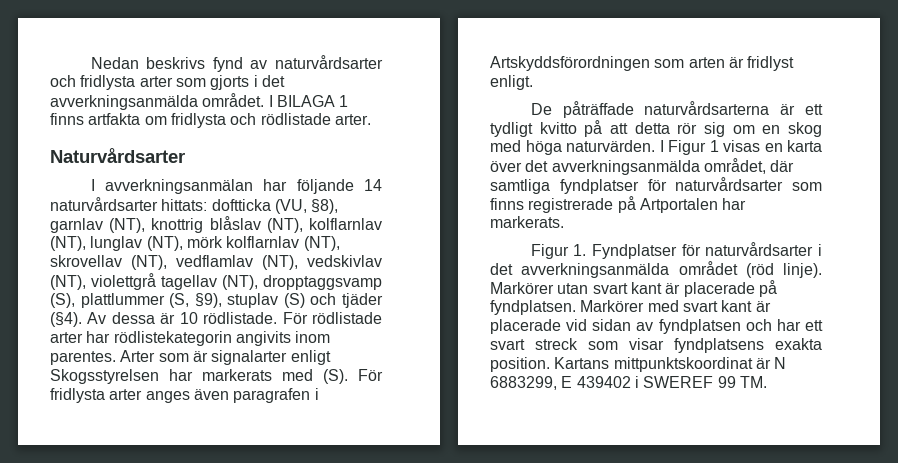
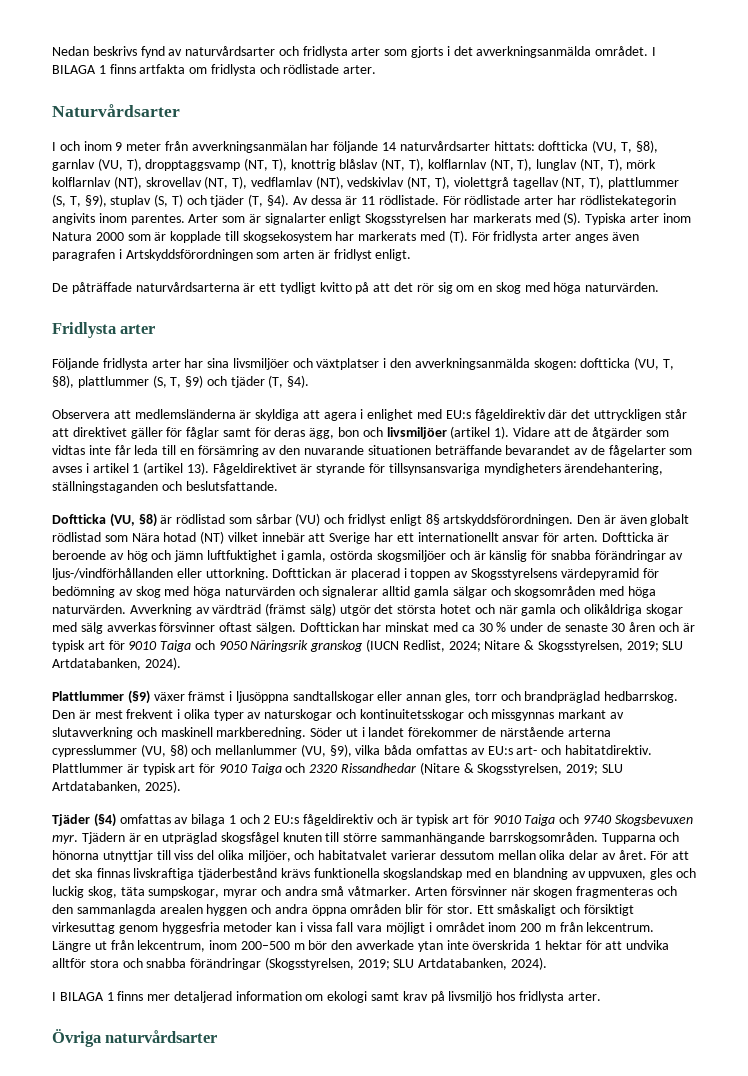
- I avverkningsanmälan har följande 14 naturvårdsarter hittats: doftticka (VU, §8), garnlav (NT), knottrig blåslav (NT), kolflarnlav (NT), lunglav (NT), mörk kolflarnlav (NT), skrovellav (NT), vedflamlav (NT), vedskivlav (NT), violettgrå tagellav (NT), dropptaggsvamp (S), plattlummer (S, §9), stuplav (S) och tjäder (§4).
+ I och inom 9 meter från avverkningsanmälan har följande 14 naturvårdsarter hittats: doftticka (VU, T, §8), garnlav (VU, T), dropptaggsvamp (NT, T), knottrig blåslav (NT, T), kolflarnlav (NT, T), lunglav (NT, T), mörk kolflarnlav (NT), skrovellav (NT, T), vedflamlav (NT), vedskivlav (NT, T), violettgrå tagellav (NT, T), plattlummer (S, T, §9), stuplav (S, T) och tjäder (T, §4).
- Av dessa är 10 rödlistade.
+ Av dessa är 11 rödlistade.
- Arter som är signalarter enligt Skogsstyrelsen har markerats med (S). För fridlysta arter anges även paragrafen i Artskyddsförordningen som arten är fridlyst enligt.
+ Arter som är signalarter enligt Skogsstyrelsen har markerats med (S). Typiska arter inom Natura 2000 som är kopplade till skogsekosystem har markerats med (T). För fridlysta arter anges även paragrafen i Artskyddsförordningen som arten är fridlyst enligt.
- De påträffade naturvårdsarterna är ett tydligt kvitto på att detta rör sig om en skog med höga naturvärden. I Figur 1 visas en karta över det avverkningsanmälda området, där samtliga fyndplatser för naturvårdsarter som finns registrerade på Artportalen har markerats.
- Figur 1. Fyndplatser för naturvårdsarter i det avverkningsanmälda området (röd linje). Markörer utan svart kant är placerade på fyndplatsen. Markörer med svart kant är placerade vid sidan av fyndplatsen och har ett svart streck som visar fyndplatsens exakta position. Kartans mittpunktskoordinat är N 6883299, E 439402 i SWEREF 99 TM.
+ De påträffade naturvårdsarterna är ett tydligt kvitto på att det rör sig om en skog med höga naturvärden.
+ Fridlysta arter
+ Följande fridlysta arter har sina livsmiljöer och växtplatser i den avverkningsanmälda skogen: doftticka (VU, T, §8), plattlummer (S, T, §9) och tjäder (T, §4).
+ Observera att medlemsländerna är skyldiga att agera i enlighet med EU:s fågeldirektiv där det uttryckligen står att direktivet gäller för fåglar samt för deras ägg, bon och livsmiljöer (artikel 1). Vidare att de åtgärder som vidtas inte får leda till en försämring av den nuvarande situationen beträffande bevarandet av de fågelarter som avses i artikel 1 (artikel 13). Fågeldirektivet är styrande för tillsynsansvariga myndigheters ärendehantering, ställningstaganden och beslutsfattande.
+ Doftticka (VU, §8) är rödlistad som sårbar (VU) och fridlyst enligt 8§ artskyddsförordningen. Den är även globalt rödlistad som Nära hotad (NT) vilket innebär att Sverige har ett internationellt ansvar för arten. Doftticka är beroende av hög och jämn luftfuktighet i gamla, ostörda skogsmiljöer och är känslig för snabba förändringar av ljus-/vindförhållanden eller uttorkning. Dofttickan är placerad i toppen av Skogsstyrelsens värdepyramid för bedömning av skog med höga naturvärden och signalerar alltid gamla sälgar och skogsområden med höga naturvärden. Avverkning av värdträd (främst sälg) utgör det största hotet och när gamla och olikåldriga skogar med sälg avverkas försvinner oftast sälgen. Dofttickan har minskat med ca 30 % under de senaste 30 åren och är typisk art för 9010 Taiga och 9050 Näringsrik granskog (IUCN Redlist, 2024; Nitare & Skogsstyrelsen, 2019; SLU Artdatabanken, 2024).
+ Plattlummer (§9) växer främst i ljusöppna sandtallskogar eller annan gles, torr och brandpräglad hedbarrskog. Den är mest frekvent i olika typer av naturskogar och kontinuitetsskogar och missgynnas markant av slutavverkning och maskinell markberedning. Söder ut i landet förekommer de närstående arterna cypresslummer (VU, §8) och mellanlummer (VU, §9), vilka båda omfattas av EU:s art- och habitatdirektiv. Plattlummer är typisk art för 9010 Taiga och 2320 Rissandhedar (Nitare & Skogsstyrelsen, 2019; SLU Artdatabanken, 2025).
+ Tjäder (§4) omfattas av bilaga 1 och 2 EU:s fågeldirektiv och är typisk art för 9010 Taiga och 9740 Skogsbevuxen myr. Tjädern är en utpräglad skogsfågel knuten till större sammanhängande barrskogsområden. Tupparna och hönorna utnyttjar till viss del olika miljöer, och habitatvalet varierar dessutom mellan olika delar av året. För att det ska finnas livskraftiga tjäderbestånd krävs funktionella skogslandskap med en blandning av uppvuxen, gles och luckig skog, täta sumpskogar, myrar och andra små våtmarker. Arten försvinner när skogen fragmenteras och den sammanlagda arealen hyggen och andra öppna områden blir för stor. Ett småskaligt och försiktigt virkesuttag genom hyggesfria metoder kan i vissa fall vara möjligt i området inom 200 m från lekcentrum. Längre ut från lekcentrum, inom 200–500 m bör den avverkade ytan inte överskrida 1 hektar för att undvika alltför stora och snabba förändringar (Skogsstyrelsen, 2019; SLU Artdatabanken, 2024).
+ I BILAGA 1 finns mer detaljerad information om ekologi samt krav på livsmiljö hos fridlysta arter.
+ Övriga naturvårdsarter

